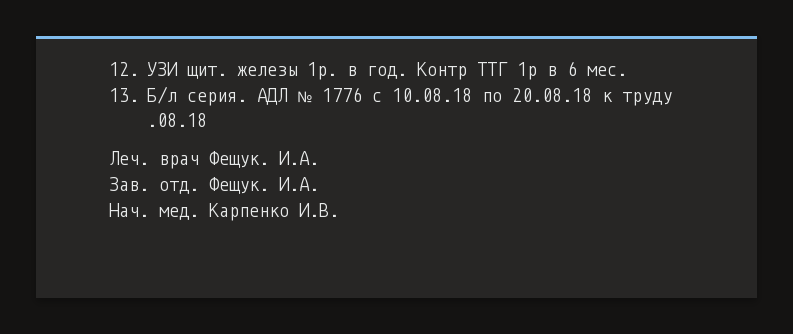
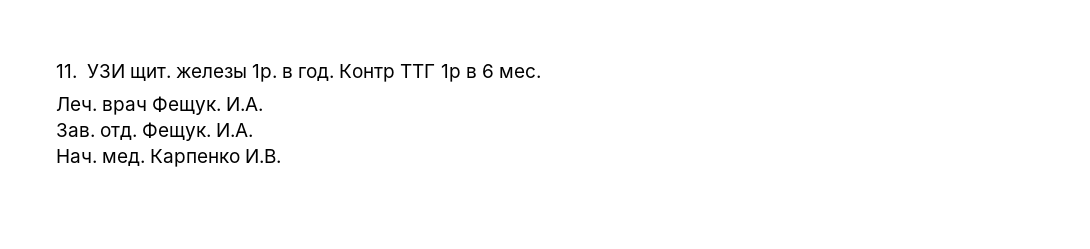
- 12. УЗИ щит. железы 1р. в год.
+ 11. УЗИ щит. железы 1р. в год.
- 13. Б/л серия. АДЛ № 1776 с 10.08.18 по 20.08.18 к труду .08.18

